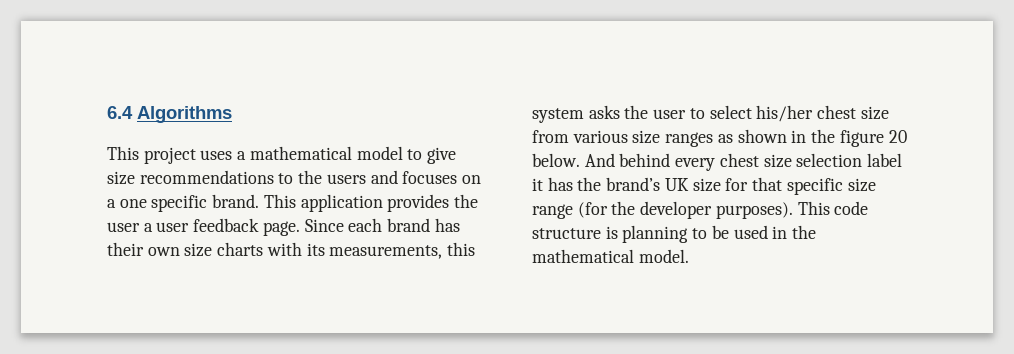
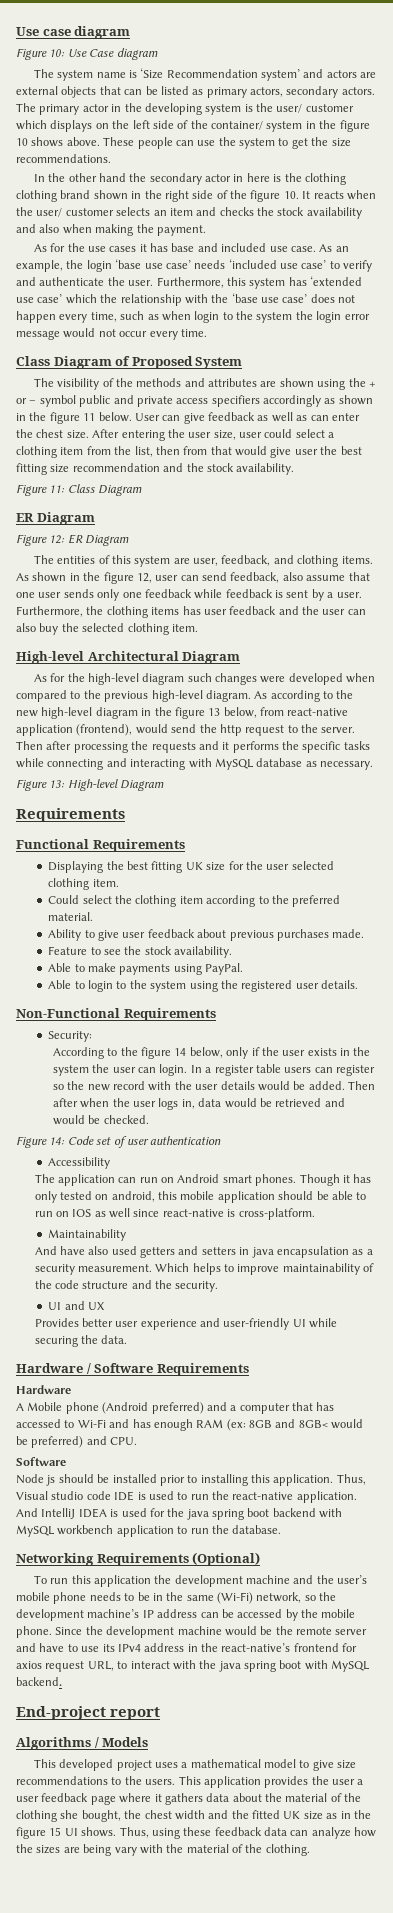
- 6.4 Algorithms
- This project uses a mathematical model to give size recommendations to the users and focuses on a one specific brand.
+ Use case diagram
+ Figure 10: Use Case diagram
+ The system name is ‘Size Recommendation system’ and actors are external objects that can be listed as primary actors, secondary actors. The primary actor in the developing system is the user/ customer which displays on the left side of the container/ system in the figure 10 shows above. These people can use the system to get the size recommendations.
+ In the other hand the secondary actor in here is the clothing clothing brand shown in the right side of the figure 10. It reacts when the user/ customer selects an item and checks the stock availability and also when making the payment.
+ As for the use cases it has base and included use case. As an example, the login ‘base use case’ needs ‘included use case’ to verify and authenticate the user. Furthermore, this system has ‘extended use case’ which the relationship with the ‘base use case’ does not happen every time, such as when login to the system the login error message would not occur every time.
+ Class Diagram of Proposed System
+ The visibility of the methods and attributes are shown using the + or – symbol public and private access specifiers accordingly as shown in the figure 11 below. User can give feedback as well as can enter the chest size. After entering the user size, user could select a clothing item from the list, then from that would give user the best fitting size recommendation and the stock availability.
+ Figure 11: Class Diagram
+ ER Diagram
+ Figure 12: ER Diagram
+ The entities of this system are user, feedback, and clothing items. As shown in the figure 12, user can send feedback, also assume that one user sends only one feedback while feedback is sent by a user. Furthermore, the clothing items has user feedback and the user can also buy the selected clothing item.
+ High-level Architectural Diagram
+ As for the high-level diagram such changes were developed when compared to the previous high-level diagram. As according to the new high-level diagram in the figure 13 below, from react-native application (frontend), would send the http request to the server. Then after processing the requests and it performs the specific tasks while connecting and interacting with MySQL database as necessary.
+ Figure 13: High-level Diagram
+ Requirements
+ Functional Requirements
+ Displaying the best fitting UK size for the user selected clothing item.
+ Could select the clothing item according to the preferred material.
+ Ability to give user feedback about previous purchases made.
+ Feature to see the stock availability.
+ Able to make payments using PayPal.
+ Able to login to the system using the registered user details.
+ Non-Functional Requirements
+ Security:
+ According to the figure 14 below, only if the user exists in the system the user can login. In a register table users can register so the new record with the user details would be added. Then after when the user logs in, data would be retrieved and would be checked.
+ Figure 14: Code set of user authentication
+ Accessibility
+ The application can run on Android smart phones. Though it has only tested on android, this mobile application should be able to run on IOS as well since react-native is cross-platform.
+ Maintainability
+ And have also used getters and setters in java encapsulation as a security measurement. Which helps to improve maintainability of the code structure and the security.
+ UI and UX
+ Provides better user experience and user-friendly UI while securing the data.
+ Hardware / Software Requirements
+ Hardware
+ A Mobile phone (Android preferred) and a computer that has accessed to Wi-Fi and has enough RAM (ex: 8GB and 8GB< would be preferred) and CPU.
+ Software
+ Node js should be installed prior to installing this application. Thus, Visual studio code IDE is used to run the react-native application. And IntelliJ IDEA is used for the java spring boot backend with MySQL workbench application to run the database.
+ Networking Requirements (Optional)
+ To run this application the development machine and the user’s mobile phone needs to be in the same (Wi-Fi) network, so the development machine’s IP address can be accessed by the mobile phone. Since the development machine would be the remote server and have to use its IPv4 address in the react-native’s frontend for axios request URL, to interact with the java spring boot with MySQL backend.
+ End-project report
+ Algorithms / Models
+ This developed project uses a mathematical model to give size recommendations to the users.
- This application provides the user a user feedback page. Since each brand has their own size charts with its measurements, this system asks the user to select his/her chest size from various size ranges as shown in the figure 20 below. And behind every chest size selection label it has the brand’s UK size for that specific size range (for the developer purposes). This code structure is planning to be used in the mathematical model.
+ This application provides the user a user feedback page where it gathers data about the material of the clothing she bought, the chest width and the fitted UK size as in the figure 15 UI shows. Thus, using these feedback data can analyze how the sizes are being vary with the material of the clothing.

